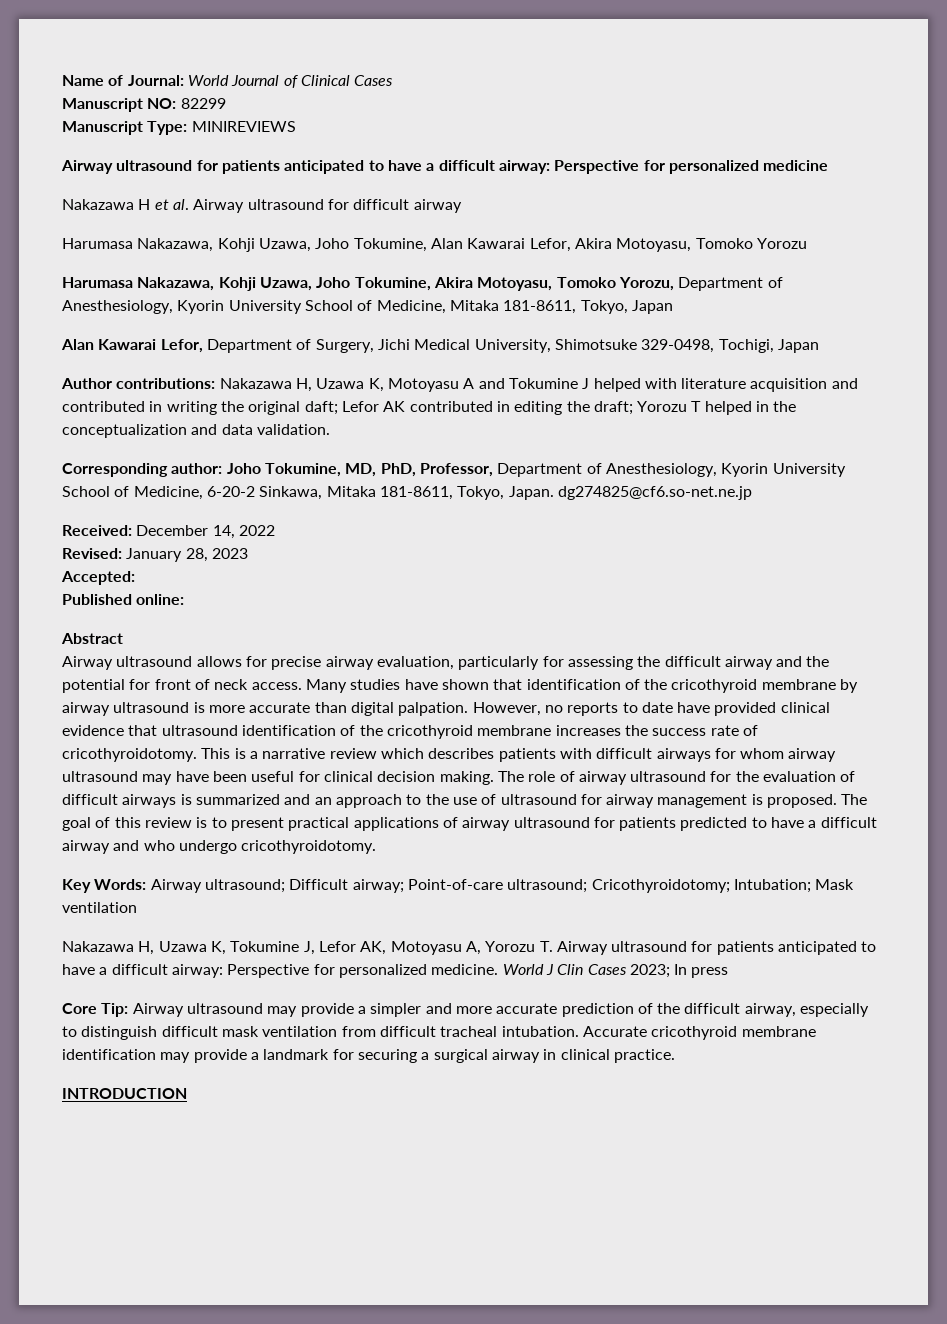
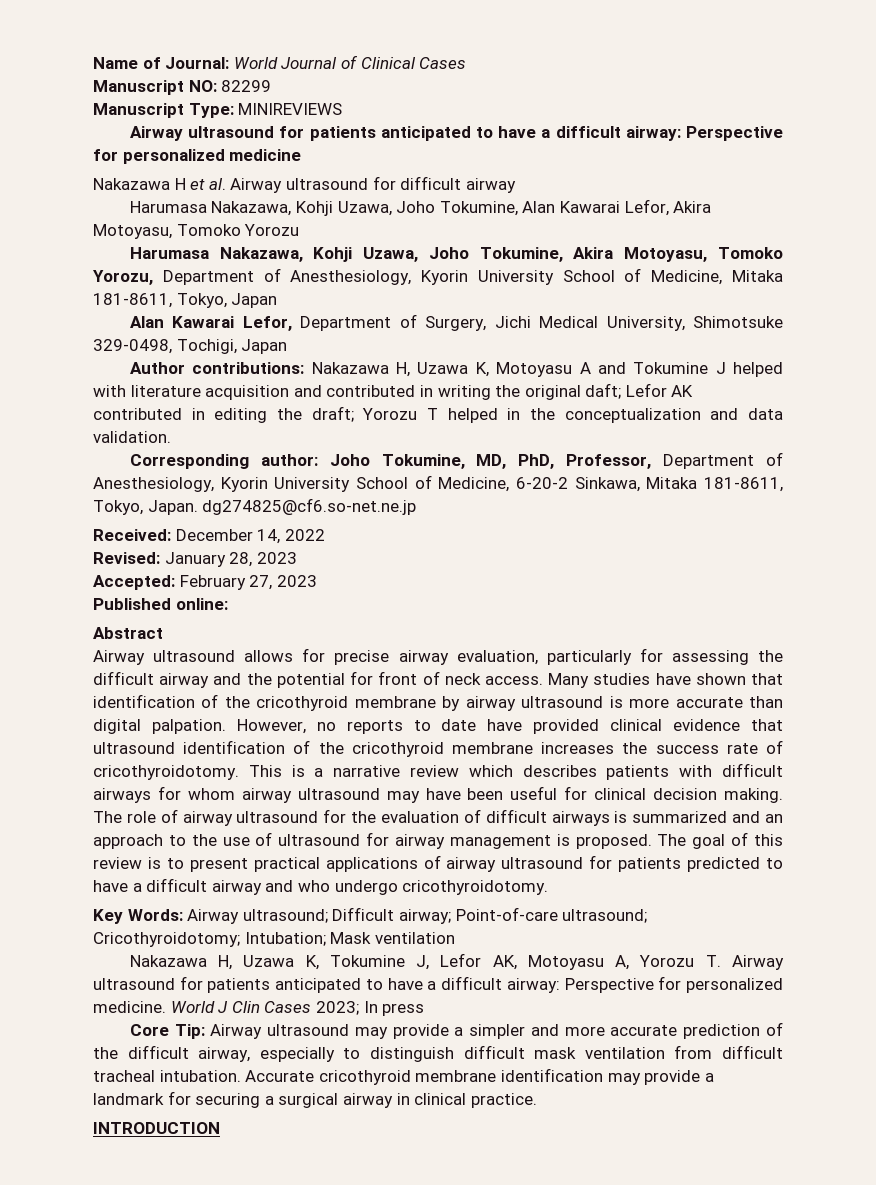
- Accepted:
+ Accepted: February 27, 2023

